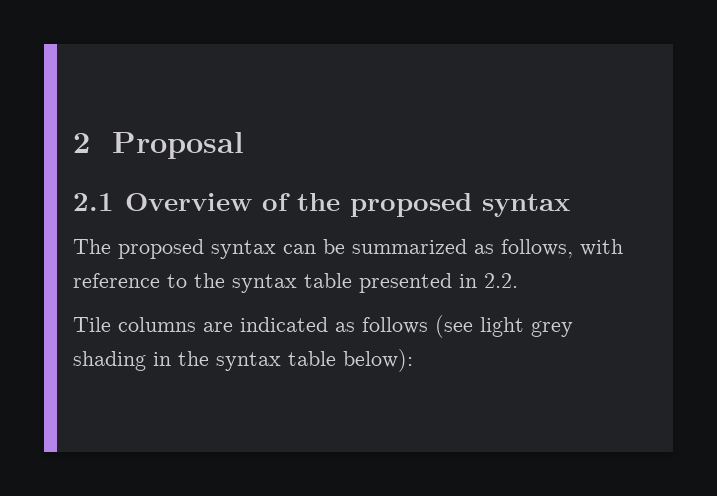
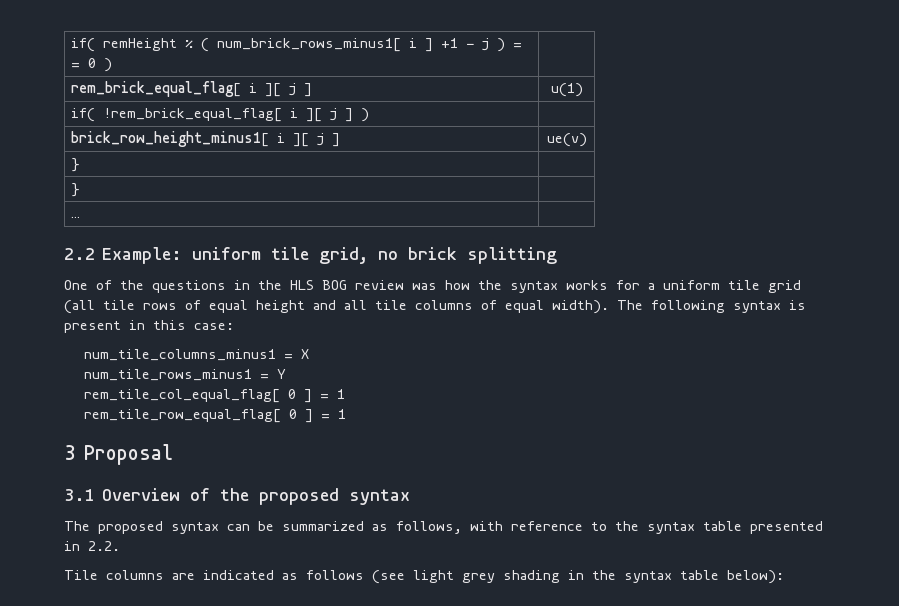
- 2 Proposal
+ if( remHeight % ( num_brick_rows_minus1[ i ] +1 − j ) = = 0 ) |
+ rem_brick_equal_flag[ i ][ j ] | u(1)
+ if( !rem_brick_equal_flag[ i ][ j ] ) |
+ brick_row_height_minus1[ i ][ j ] | ue(v)
+ } |
+ } |
+ … |
+ 2.2 Example: uniform tile grid, no brick splitting
+ One of the questions in the HLS BOG review was how the syntax works for a uniform tile grid (all tile rows of equal height and all tile columns of equal width). The following syntax is present in this case:
+ num_tile_columns_minus1 = X
+ num_tile_rows_minus1 = Y
+ rem_tile_col_equal_flag[ 0 ] = 1
+ rem_tile_row_equal_flag[ 0 ] = 1
+ 3 Proposal
- 2.1 Overview of the proposed syntax
+ 3.1 Overview of the proposed syntax

